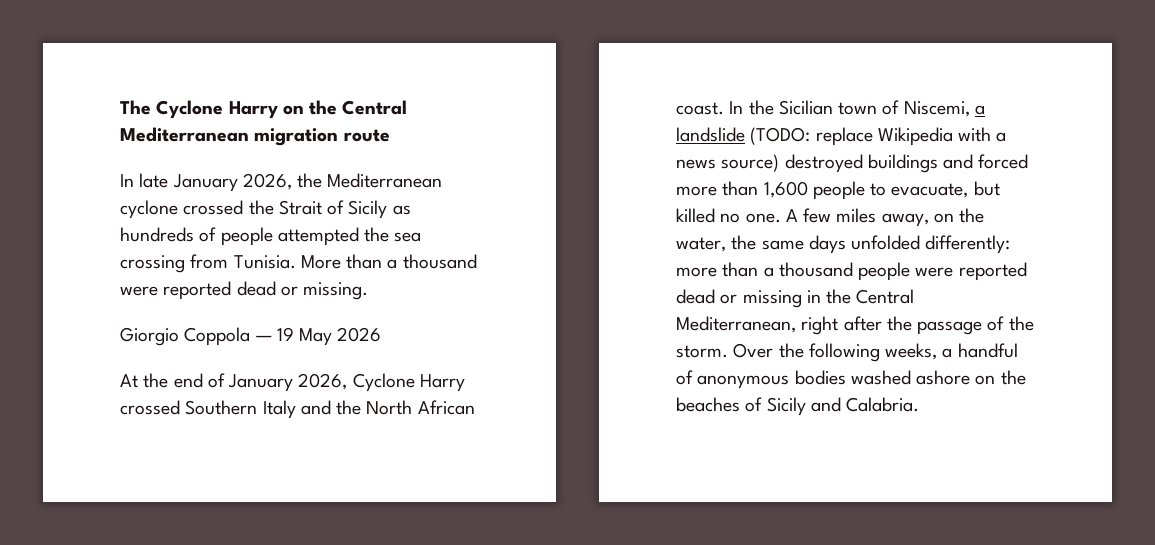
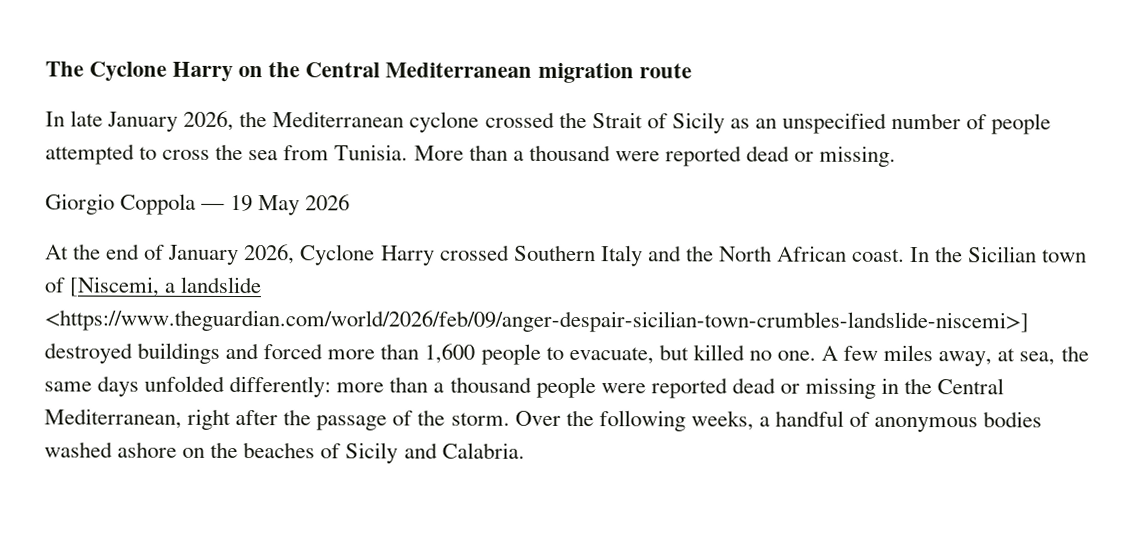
- In late January 2026, the Mediterranean cyclone crossed the Strait of Sicily as hundreds of people attempted the sea crossing from Tunisia.
+ In late January 2026, the Mediterranean cyclone crossed the Strait of Sicily as an unspecified number of people attempted to cross the sea from Tunisia.
- In the Sicilian town of Niscemi, a landslide (TODO: replace Wikipedia with a news source) destroyed buildings and forced more than 1,600 people to evacuate, but killed no one.
+ In the Sicilian town of [Niscemi, a landslide <https://www.theguardian.com/world/2026/feb/09/anger-despair-sicilian-town-crumbles-landslide-niscemi>] destroyed buildings and forced more than 1,600 people to evacuate, but killed no one.
- A few miles away, on the water, the same days unfolded differently: more than a thousand people were reported dead or missing in the Central Mediterranean, right after the passage of the storm.
+ A few miles away, at sea, the same days unfolded differently: more than a thousand people were reported dead or missing in the Central Mediterranean, right after the passage of the storm.

